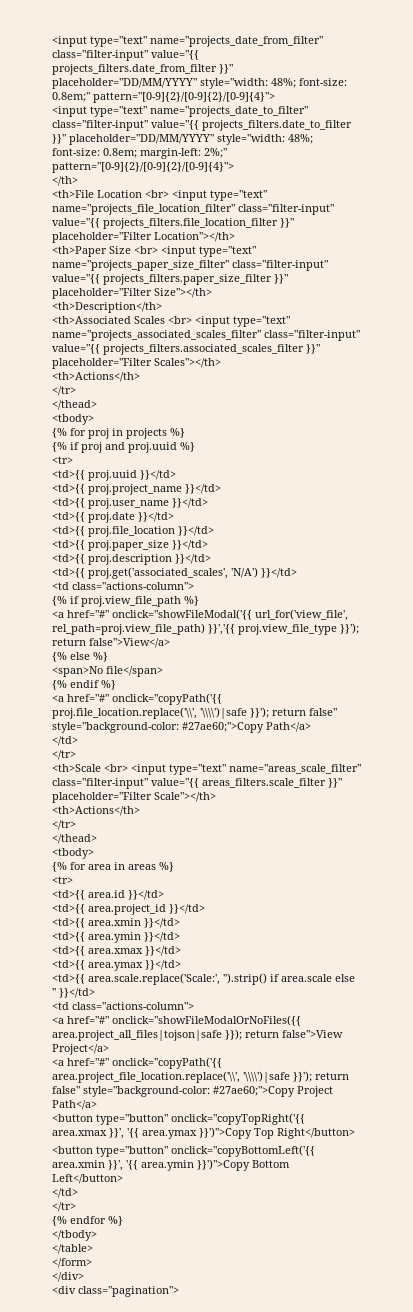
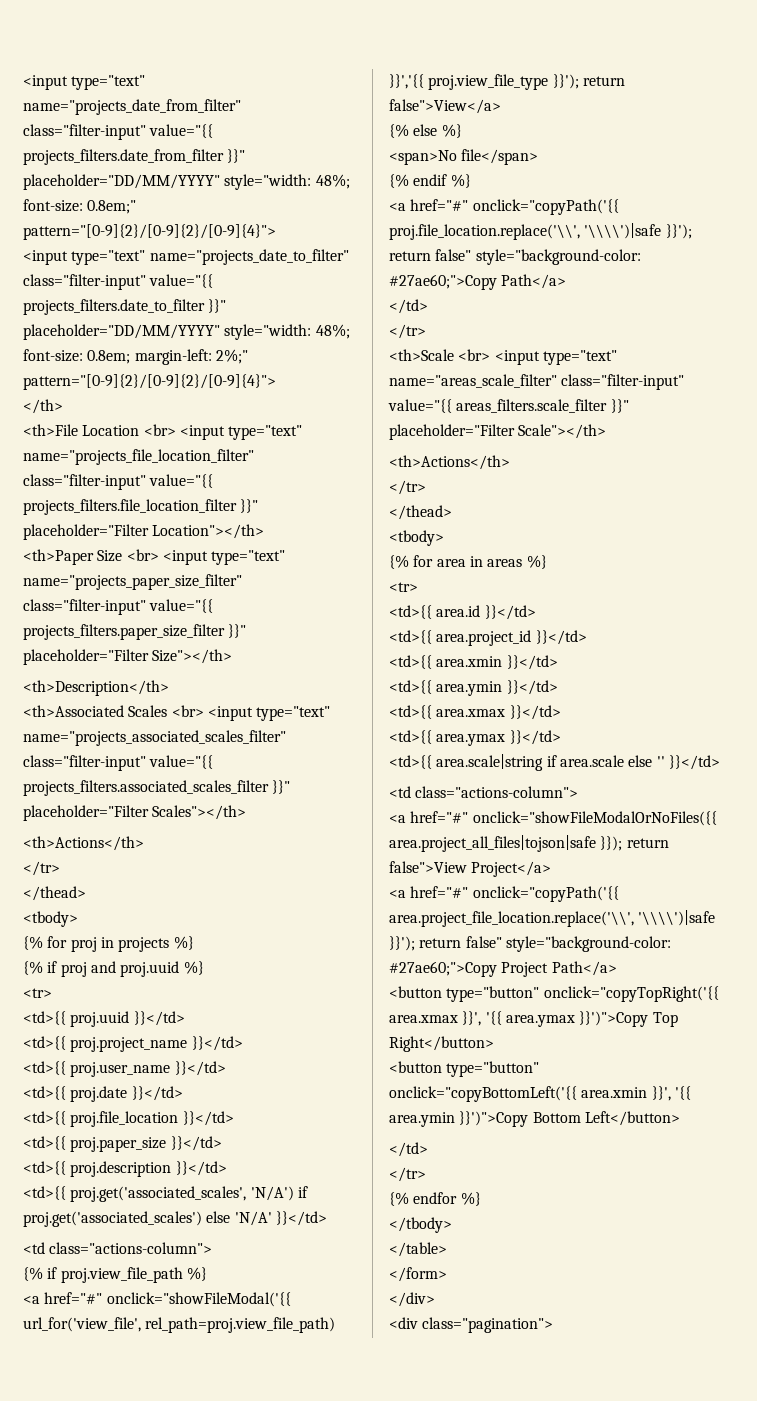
- <td>{{ proj.get('associated_scales', 'N/A') }}</td>
+ <td>{{ proj.get('associated_scales', 'N/A') if proj.get('associated_scales') else 'N/A' }}</td>
- <td>{{ area.scale.replace('Scale:', '').strip() if area.scale else '' }}</td>
+ <td>{{ area.scale|string if area.scale else '' }}</td>

